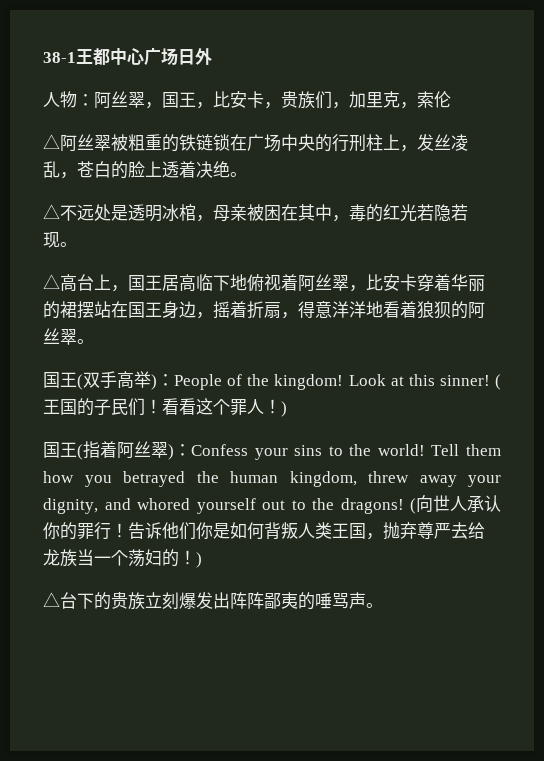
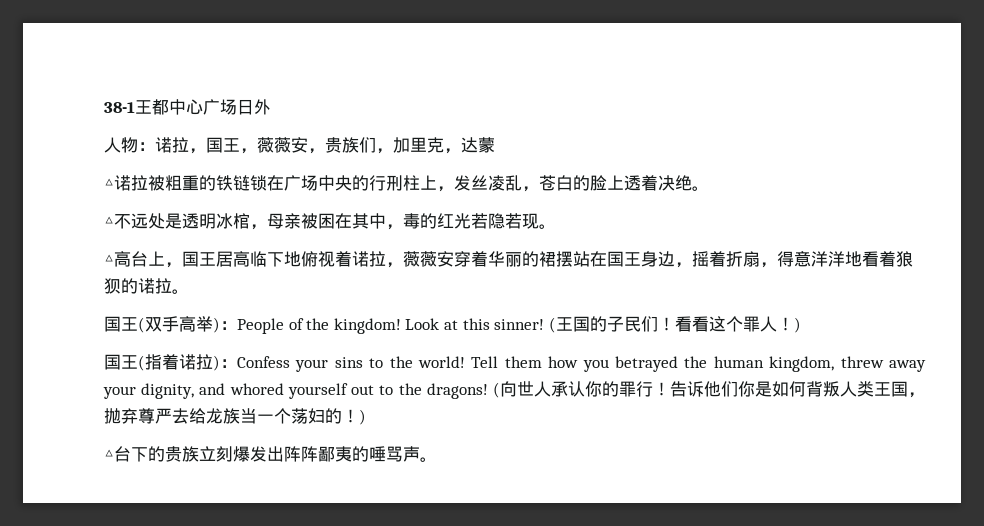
- 人物：阿丝翠，国王，比安卡，贵族们，加里克，索伦
- △阿丝翠被粗重的铁链锁在广场中央的行刑柱上，发丝凌乱，苍白的脸上透着决绝。
+ 人物：诺拉，国王，薇薇安，贵族们，加里克，达蒙
+ △诺拉被粗重的铁链锁在广场中央的行刑柱上，发丝凌乱，苍白的脸上透着决绝。
- △高台上，国王居高临下地俯视着阿丝翠，比安卡穿着华丽的裙摆站在国王身边，摇着折扇，得意洋洋地看着狼狈的阿丝翠。
+ △高台上，国王居高临下地俯视着诺拉，薇薇安穿着华丽的裙摆站在国王身边，摇着折扇，得意洋洋地看着狼狈的诺拉。
- 国王(指着阿丝翠)：Confess your sins to the world!
+ 国王(指着诺拉)：Confess your sins to the world!

